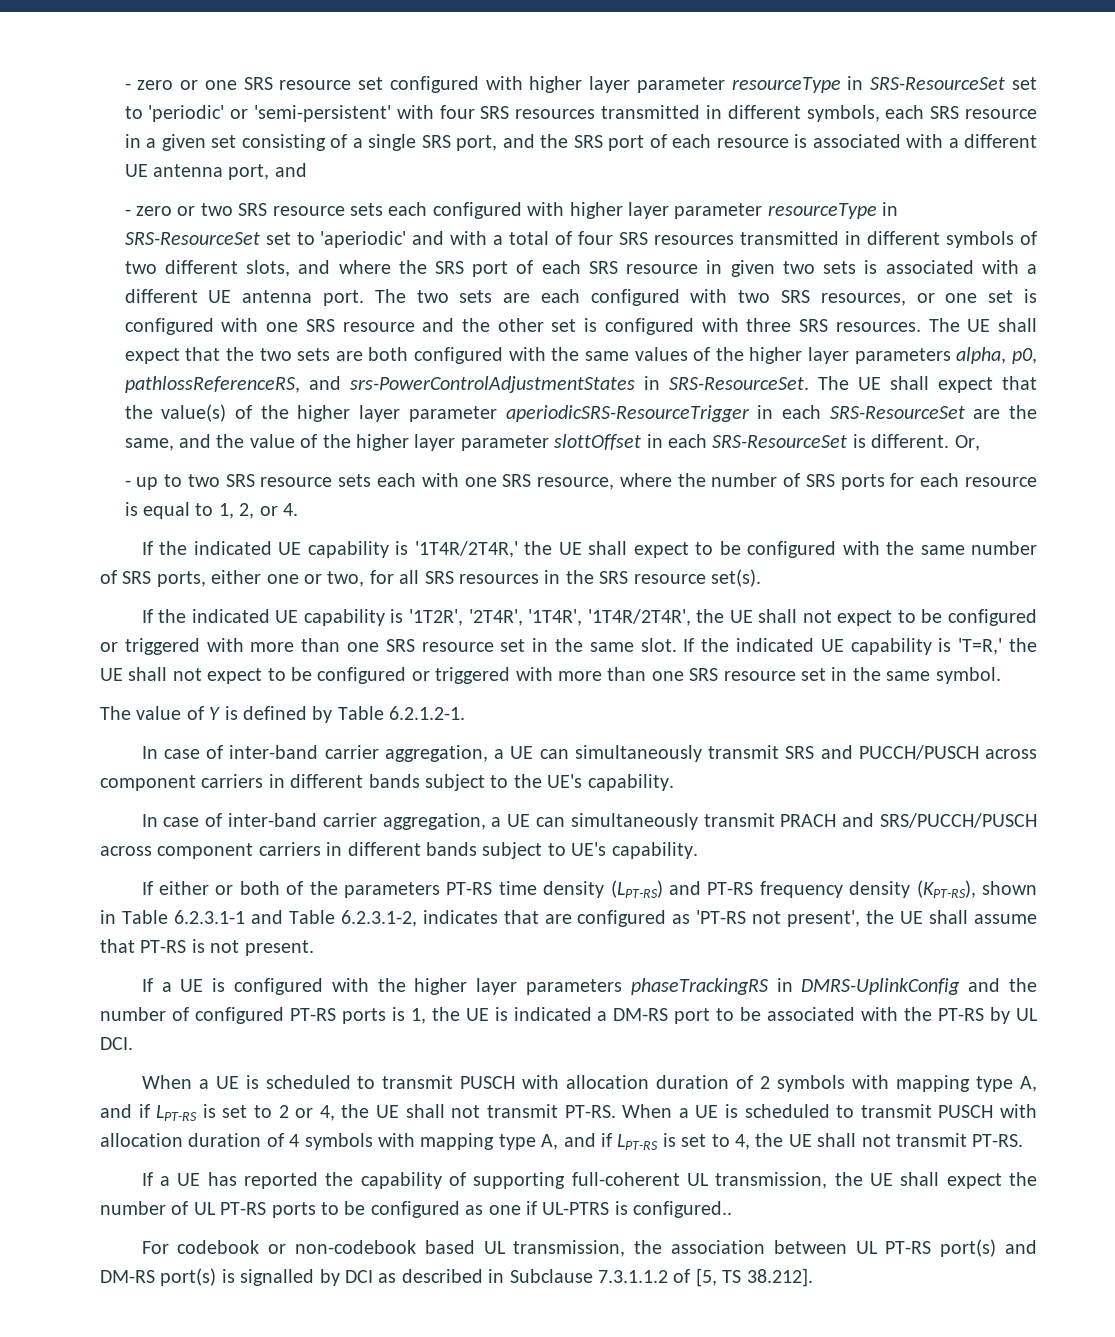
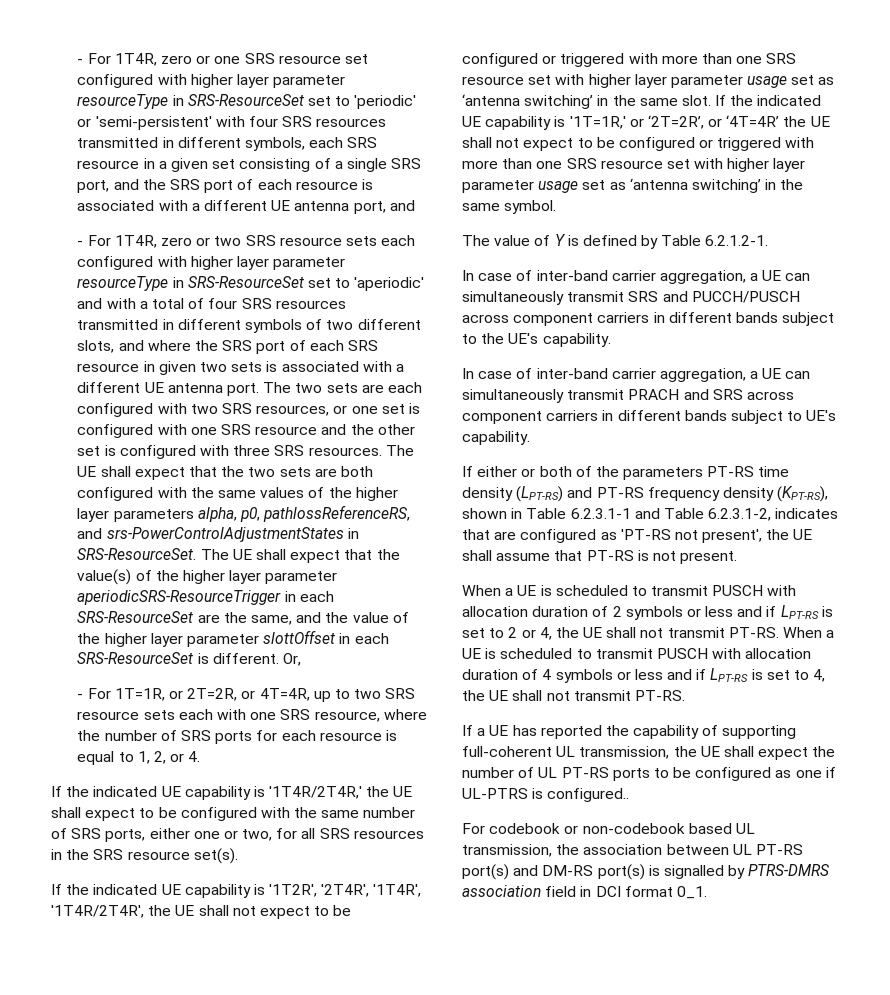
- - zero or one SRS resource set configured with higher layer parameter resourceType in SRS-ResourceSet set to 'periodic' or 'semi-persistent' with four SRS resources transmitted in different symbols, each SRS resource in a given set consisting of a single SRS port, and the SRS port of each resource is associated with a different UE antenna port, and
+ - For 1T4R, zero or one SRS resource set configured with higher layer parameter resourceType in SRS-ResourceSet set to 'periodic' or 'semi-persistent' with four SRS resources transmitted in different symbols, each SRS resource in a given set consisting of a single SRS port, and the SRS port of each resource is associated with a different UE antenna port, and
- - zero or two SRS resource sets each configured with higher layer parameter resourceType in SRS-ResourceSet set to 'aperiodic' and with a total of four SRS resources transmitted in different symbols of two different slots, and where the SRS port of each SRS resource in given two sets is associated with a different UE antenna port.
+ - For 1T4R, zero or two SRS resource sets each configured with higher layer parameter resourceType in SRS-ResourceSet set to 'aperiodic' and with a total of four SRS resources transmitted in different symbols of two different slots, and where the SRS port of each SRS resource in given two sets is associated with a different UE antenna port.
- - up to two SRS resource sets each with one SRS resource, where the number of SRS ports for each resource is equal to 1, 2, or 4.
+ - For 1T=1R, or 2T=2R, or 4T=4R, up to two SRS resource sets each with one SRS resource, where the number of SRS ports for each resource is equal to 1, 2, or 4.
- If the indicated UE capability is '1T2R', '2T4R', '1T4R', '1T4R/2T4R', the UE shall not expect to be configured or triggered with more than one SRS resource set in the same slot.
+ If the indicated UE capability is '1T2R', '2T4R', '1T4R', '1T4R/2T4R', the UE shall not expect to be configured or triggered with more than one SRS resource set with higher layer parameter usage set as ‘antenna switching’ in the same slot.
- If the indicated UE capability is 'T=R,' the UE shall not expect to be configured or triggered with more than one SRS resource set in the same symbol.
+ If the indicated UE capability is '1T=1R,' or ‘2T=2R’, or ‘4T=4R’ the UE shall not expect to be configured or triggered with more than one SRS resource set with higher layer parameter usage set as ‘antenna switching’ in the same symbol.
- In case of inter-band carrier aggregation, a UE can simultaneously transmit PRACH and SRS/PUCCH/PUSCH across component carriers in different bands subject to UE's capability.
+ In case of inter-band carrier aggregation, a UE can simultaneously transmit PRACH and SRS across component carriers in different bands subject to UE's capability.
- If a UE is configured with the higher layer parameters phaseTrackingRS in DMRS-UplinkConfig and the number of configured PT-RS ports is 1, the UE is indicated a DM-RS port to be associated with the PT-RS by UL DCI.
- When a UE is scheduled to transmit PUSCH with allocation duration of 2 symbols with mapping type A, and if LPT-RS is set to 2 or 4, the UE shall not transmit PT-RS.
+ When a UE is scheduled to transmit PUSCH with allocation duration of 2 symbols or less and if LPT-RS is set to 2 or 4, the UE shall not transmit PT-RS.
- When a UE is scheduled to transmit PUSCH with allocation duration of 4 symbols with mapping type A, and if LPT-RS is set to 4, the UE shall not transmit PT-RS.
+ When a UE is scheduled to transmit PUSCH with allocation duration of 4 symbols or less and if LPT-RS is set to 4, the UE shall not transmit PT-RS.
- For codebook or non-codebook based UL transmission, the association between UL PT-RS port(s) and DM-RS port(s) is signalled by DCI as described in Subclause 7.3.1.1.2 of [5, TS 38.212].
+ For codebook or non-codebook based UL transmission, the association between UL PT-RS port(s) and DM-RS port(s) is signalled by PTRS-DMRS association field in DCI format 0_1.

